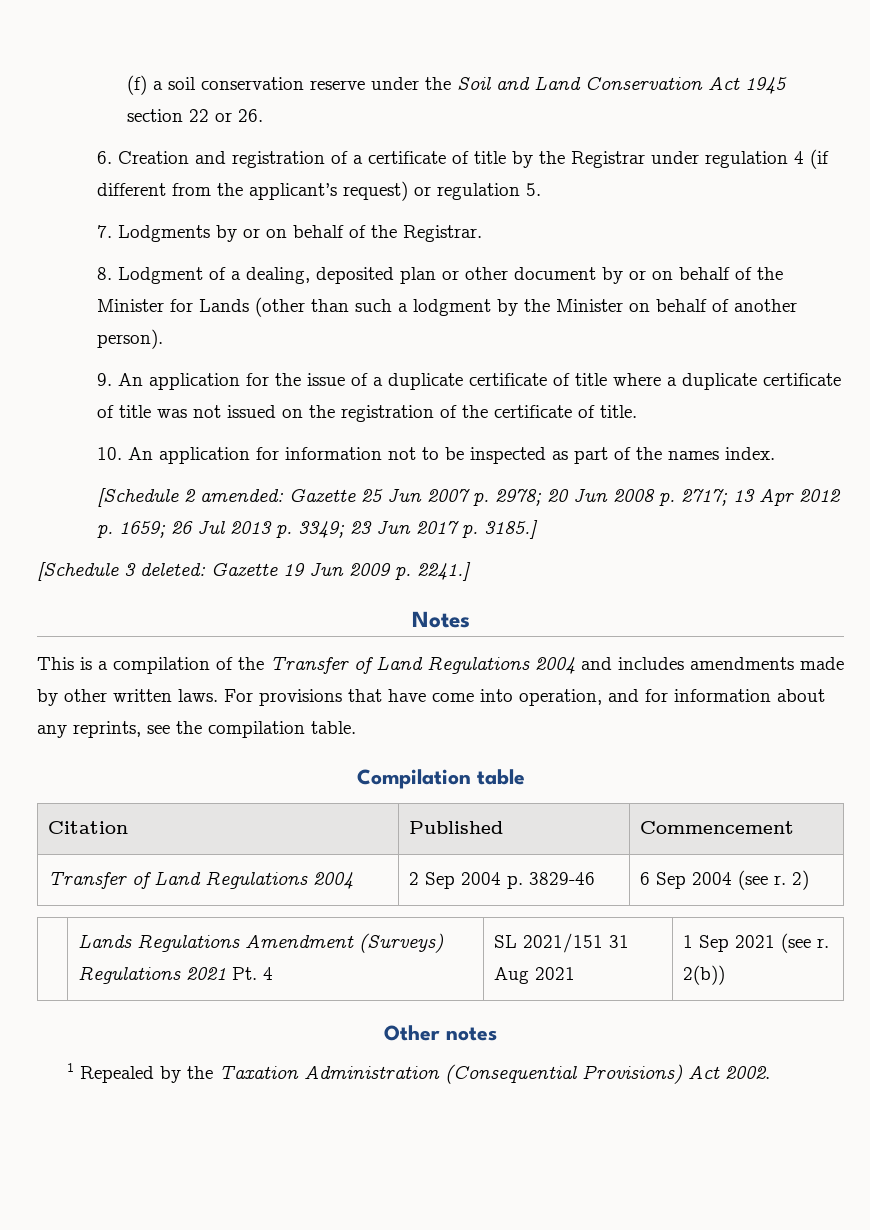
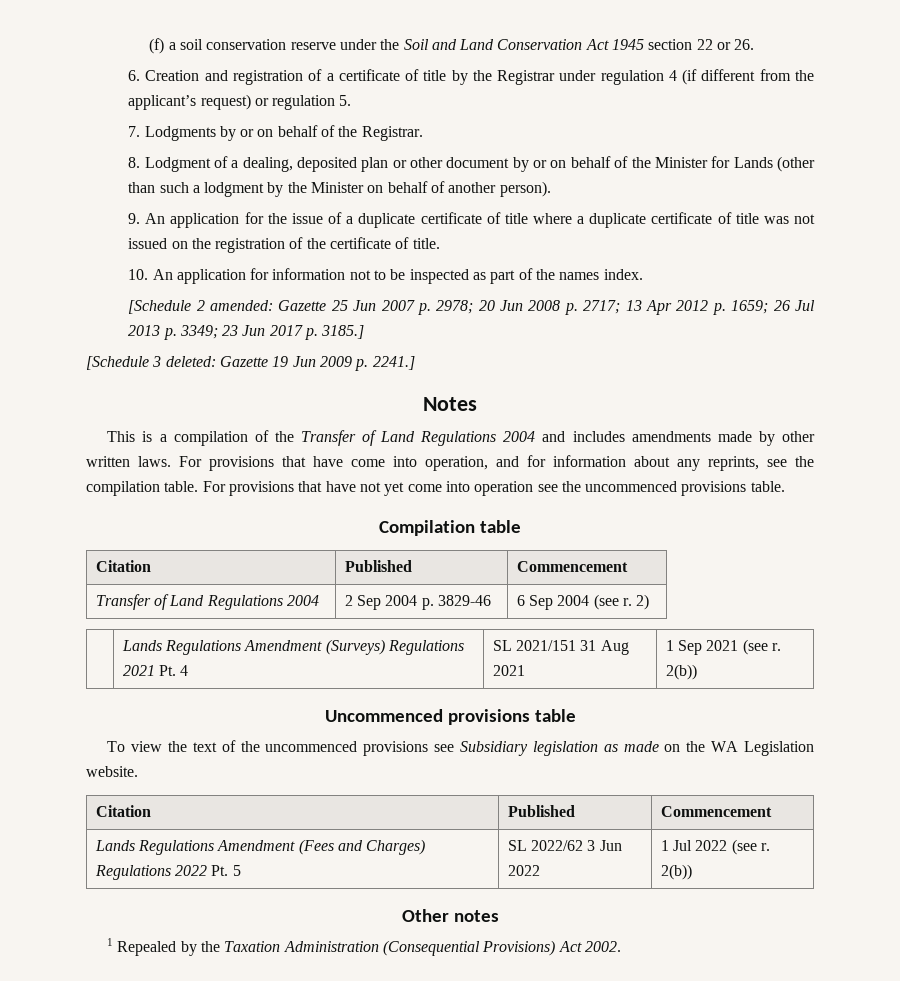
+ For provisions that have not yet come into operation see the uncommenced provisions table.
+ Uncommenced provisions table
+ To view the text of the uncommenced provisions see Subsidiary legislation as made on the WA Legislation website.
+ Citation | Published | Commencement
+ Lands Regulations Amendment (Fees and Charges) Regulations 2022 Pt. 5 | SL 2022/62 3 Jun 2022 | 1 Jul 2022 (see r. 2(b))

